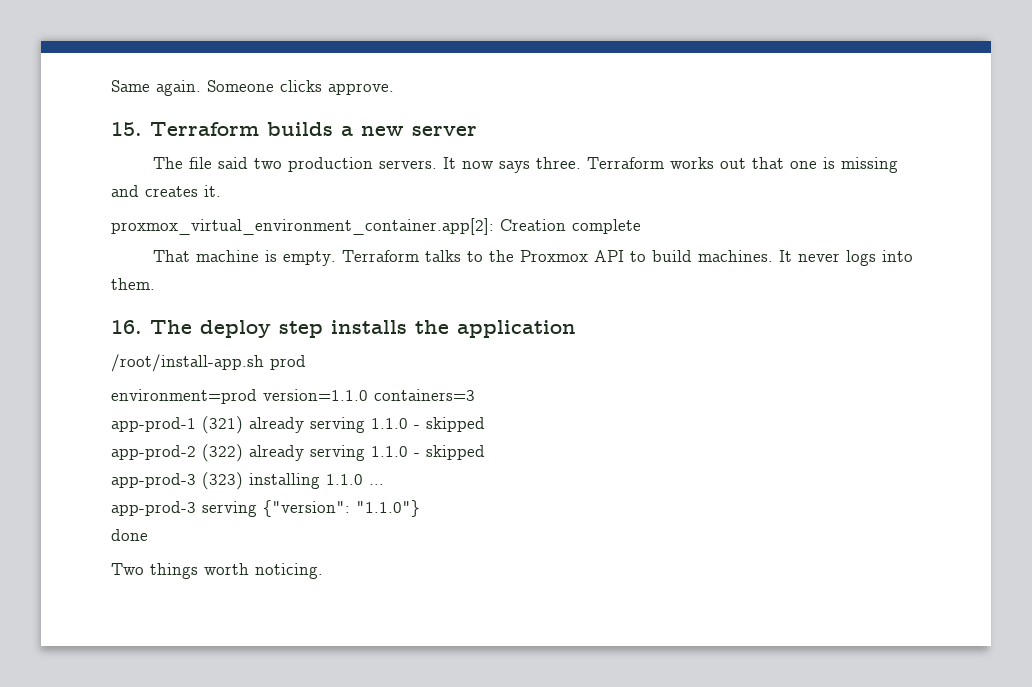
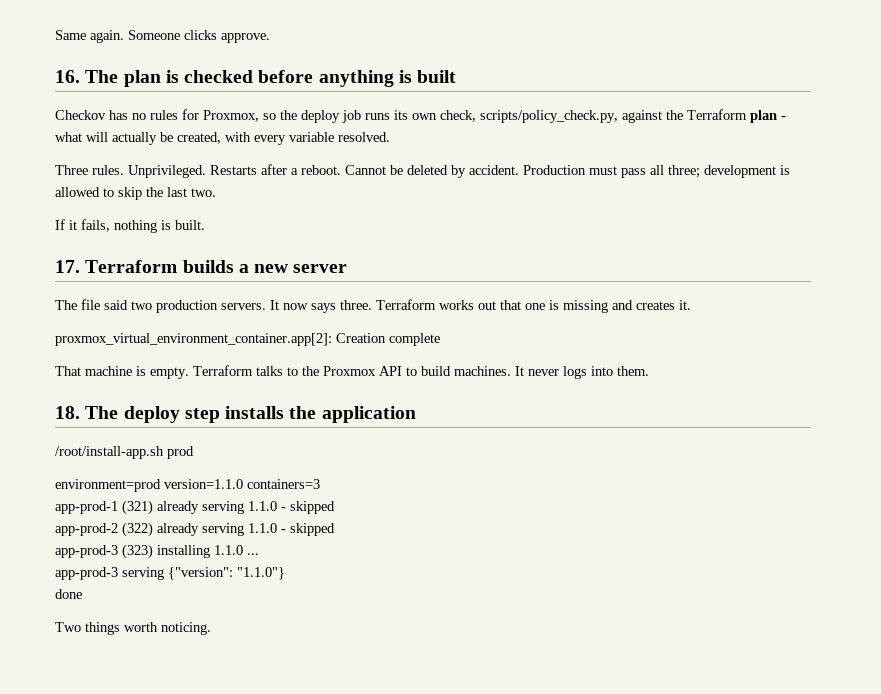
- 15. Terraform builds a new server
+ 16. The plan is checked before anything is built
+ Checkov has no rules for Proxmox, so the deploy job runs its own check, scripts/policy_check.py, against the Terraform plan - what will actually be created, with every variable resolved.
+ Three rules. Unprivileged. Restarts after a reboot. Cannot be deleted by accident. Production must pass all three; development is allowed to skip the last two.
+ If it fails, nothing is built.
+ 17. Terraform builds a new server
- 16. The deploy step installs the application
+ 18. The deploy step installs the application

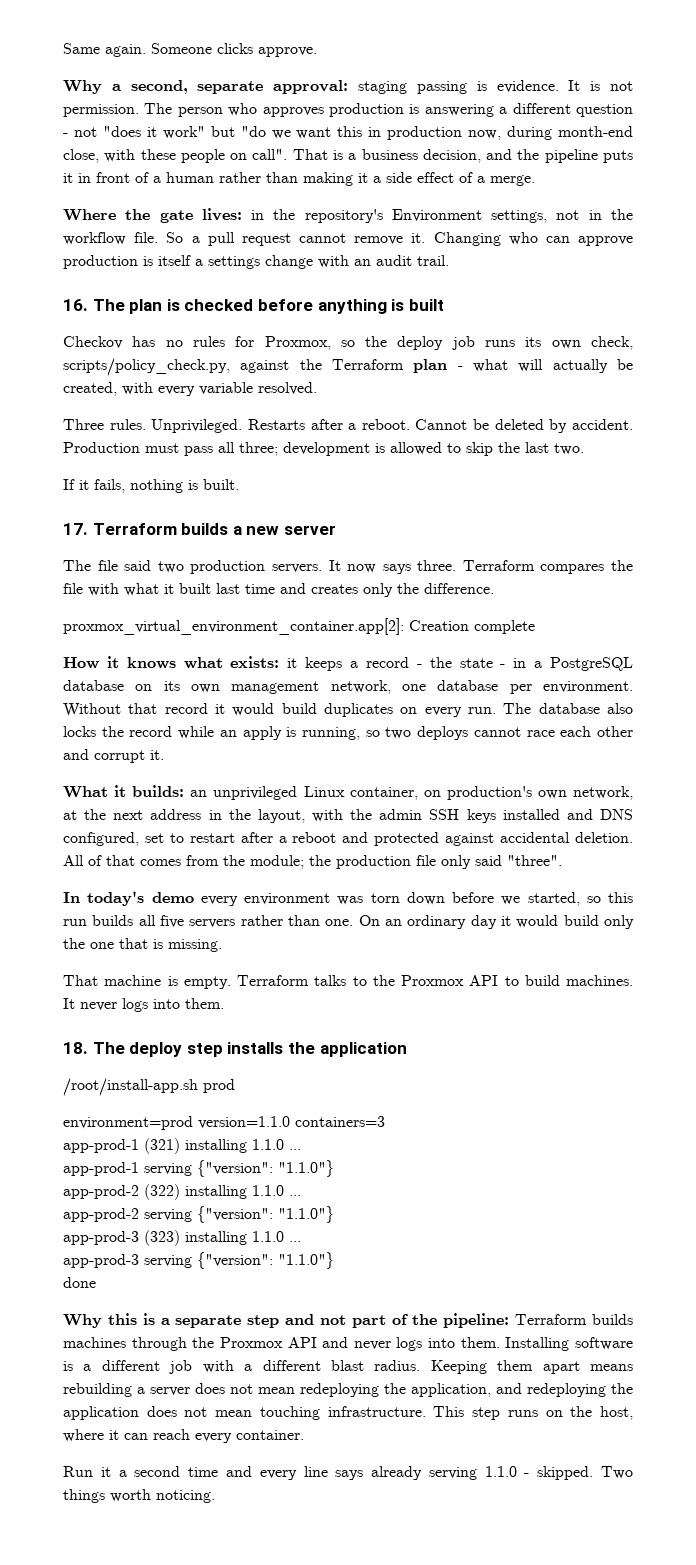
+ Why a second, separate approval: staging passing is evidence. It is not permission. The person who approves production is answering a different question - not "does it work" but "do we want this in production now, during month-end close, with these people on call". That is a business decision, and the pipeline puts it in front of a human rather than making it a side effect of a merge.
+ Where the gate lives: in the repository's Environment settings, not in the workflow file. So a pull request cannot remove it. Changing who can approve production is itself a settings change with an audit trail.
- Terraform works out that one is missing and creates it.
+ Terraform compares the file with what it built last time and creates only the difference.
  proxmox_virtual_environment_container.app[2]: Creation complete
+ How it knows what exists: it keeps a record - the state - in a PostgreSQL database on its own management network, one database per environment. Without that record it would build duplicates on every run. The database also locks the record while an apply is running, so two deploys cannot race each other and corrupt it.
+ What it builds: an unprivileged Linux container, on production's own network, at the next address in the layout, with the admin SSH keys installed and DNS configured, set to restart after a reboot and protected against accidental deletion. All of that comes from the module; the production file only said "three".
+ In today's demo every environment was torn down before we started, so this run builds all five servers rather than one. On an ordinary day it would build only the one that is missing.
- app-prod-1 (321) already serving 1.1.0 - skipped
- app-prod-2 (322) already serving 1.1.0 - skipped
+ app-prod-1 (321) installing 1.1.0 ...
+ app-prod-1 serving {"version": "1.1.0"}
+ app-prod-2 (322) installing 1.1.0 ...
+ app-prod-2 serving {"version": "1.1.0"}
+ Why this is a separate step and not part of the pipeline: Terraform builds machines through the Proxmox API and never logs into them. Installing software is a different job with a different blast radius. Keeping them apart means rebuilding a server does not mean redeploying the application, and redeploying the application does not mean touching infrastructure. This step runs on the host, where it can reach every container.
+ Run it a second time and every line says already serving 1.1.0 - skipped.

